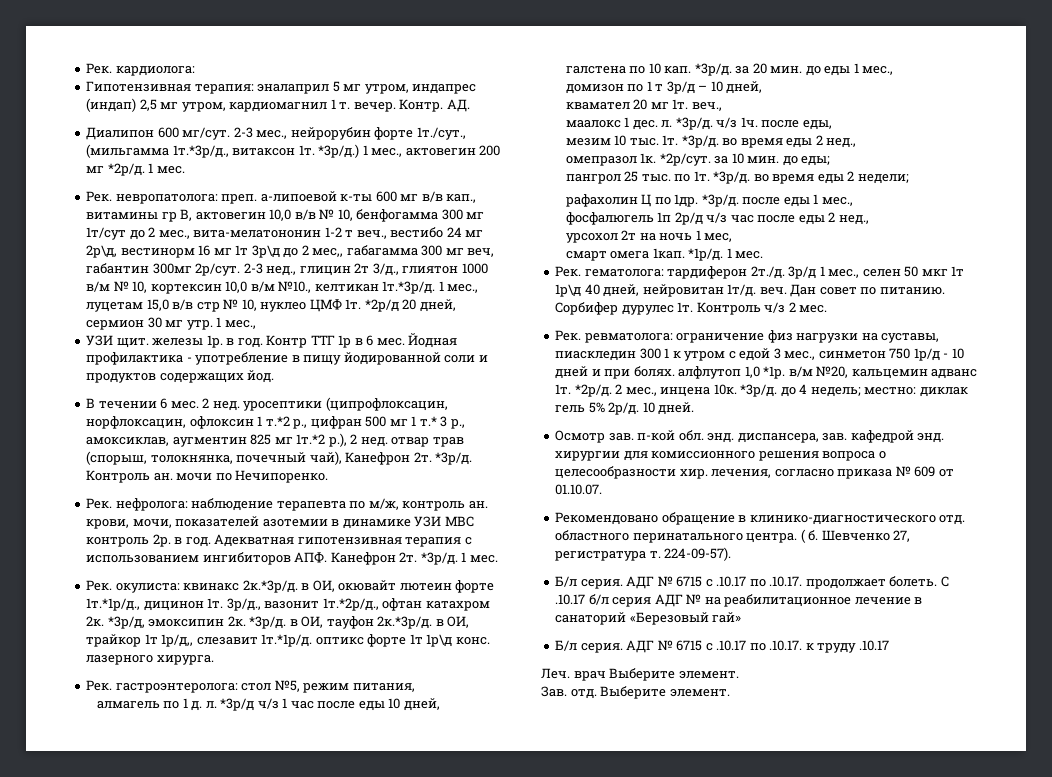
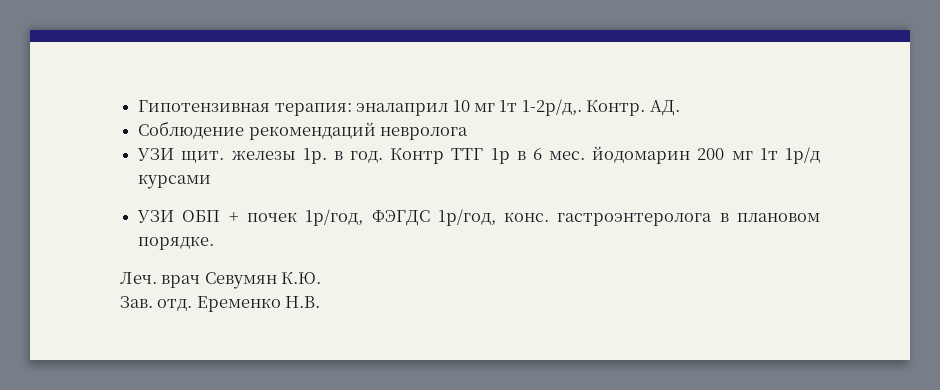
- Рек. кардиолога:
- Гипотензивная терапия: эналаприл 5 мг утром, индапрес (индап) 2,5 мг утром, кардиомагнил 1 т. вечер. Контр. АД.
- Диалипон 600 мг/сут. 2-3 мес., нейрорубин форте 1т./сут., (мильгамма 1т.*3р/д., витаксон 1т. *3р/д.) 1 мес., актовегин 200 мг *2р/д. 1 мес.
- Рек. невропатолога: преп. а-липоевой к-ты 600 мг в/в кап., витамины гр В, актовегин 10,0 в/в № 10, бенфогамма 300 мг 1т/сут до 2 мес., вита-мелатононин 1-2 т веч., вестибо 24 мг 2р\д, вестинорм 16 мг 1т 3р\д до 2 мес,, габагамма 300 мг веч, габантин 300мг 2р/сут. 2-3 нед., глицин 2т 3/д., глиятон 1000 в/м № 10, кортексин 10,0 в/м №10., келтикан 1т.*3р/д. 1 мес., луцетам 15,0 в/в стр № 10, нуклео ЦМФ 1т. *2р/д 20 дней, сермион 30 мг утр. 1 мес.,
+ Гипотензивная терапия: эналаприл 10 мг 1т 1-2р/д,. Контр. АД.
+ Соблюдение рекомендаций невролога
- Контр ТТГ 1р в 6 мес. Йодная профилактика - употребление в пищу йодированной соли и продуктов содержащих йод.
- В течении 6 мес. 2 нед. уросептики (ципрофлоксацин, норфлоксацин, офлоксин 1 т.*2 р., цифран 500 мг 1 т.* 3 р., амоксиклав, аугментин 825 мг 1т.*2 р.), 2 нед. отвар трав (спорыш, толокнянка, почечный чай), Канефрон 2т. *3р/д. Контроль ан. мочи по Нечипоренко.
- Рек. нефролога: наблюдение терапевта по м/ж, контроль ан. крови, мочи, показателей азотемии в динамике УЗИ МВС контроль 2р. в год. Адекватная гипотензивная терапия с использованием ингибиторов АПФ. Канефрон 2т. *3р/д. 1 мес.
- Рек. окулиста: квинакс 2к.*3р/д. в ОИ, окювайт лютеин форте 1т.*1р/д., дицинон 1т. 3р/д., вазонит 1т.*2р/д., офтан катахром 2к. *3р/д, эмоксипин 2к. *3р/д. в ОИ, тауфон 2к.*3р/д. в ОИ, трайкор 1т 1р/д,, слезавит 1т.*1р/д. оптикс форте 1т 1р\д конс. лазерного хирурга.
- Рек. гастроэнтеролога: стол №5, режим питания,
- алмагель по 1 д. л. *3р/д ч/з 1 час после еды 10 дней,
- галстена по 10 кап. *3р/д. за 20 мин. до еды 1 мес.,
- домизон по 1 т 3р/д – 10 дней,
- квамател 20 мг 1т. веч.,
- маалокс 1 дес. л. *3р/д. ч/з 1ч. после еды,
- мезим 10 тыс. 1т. *3р/д. во время еды 2 нед.,
- омепразол 1к. *2р/сут. за 10 мин. до еды;
- пангрол 25 тыс. по 1т. *3р/д. во время еды 2 недели;
- рафахолин Ц по 1др. *3р/д. после еды 1 мес.,
- фосфалюгель 1п 2р/д ч/з час после еды 2 нед.,
- урсохол 2т на ночь 1 мес,
- смарт омега 1кап. *1р/д. 1 мес.
- Рек. гематолога: тардиферон 2т./д. 3р/д 1 мес., селен 50 мкг 1т 1р\д 40 дней, нейровитан 1т/д. веч. Дан совет по питанию. Сорбифер дурулес 1т. Контроль ч/з 2 мес.
- Рек. ревматолога: ограничение физ нагрузки на суставы, пиаскледин 300 1 к утром с едой 3 мес., синметон 750 1р/д - 10 дней и при болях. алфлутоп 1,0 *1р. в/м №20, кальцемин адванс 1т. *2р/д. 2 мес., инцена 10к. *3р/д. до 4 недель; местно: диклак гель 5% 2р/д. 10 дней.
- Осмотр зав. п-кой обл. энд. диспансера, зав. кафедрой энд. хирургии для комиссионного решения вопроса о целесообразности хир. лечения, согласно приказа № 609 от 01.10.07.
- Рекомендовано обращение в клинико-диагностического отд. областного перинатального центра. ( б. Шевченко 27, регистратура т. 224-09-57).
- Б/л серия. АДГ № 6715 с .10.17 по .10.17. продолжает болеть. С .10.17 б/л серия АДГ № на реабилитационное лечение в санаторий «Березовый гай»
- Б/л серия. АДГ № 6715 с .10.17 по .10.17. к труду .10.17
+ Контр ТТГ 1р в 6 мес. йодомарин 200 мг 1т 1р/д курсами
+ УЗИ ОБП + почек 1р/год, ФЭГДС 1р/год, конс. гастроэнтеролога в плановом порядке.
- Леч. врач Выберите элемент.
+ Леч. врач Севумян К.Ю.
- Зав. отд. Выберите элемент.
+ Зав. отд. Еременко Н.В.

